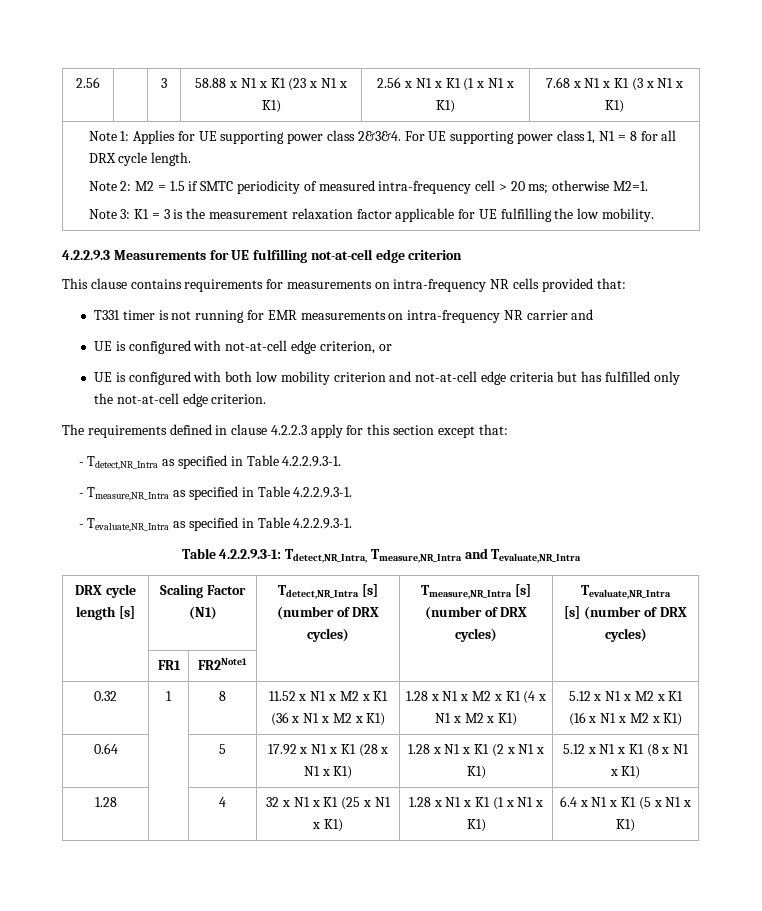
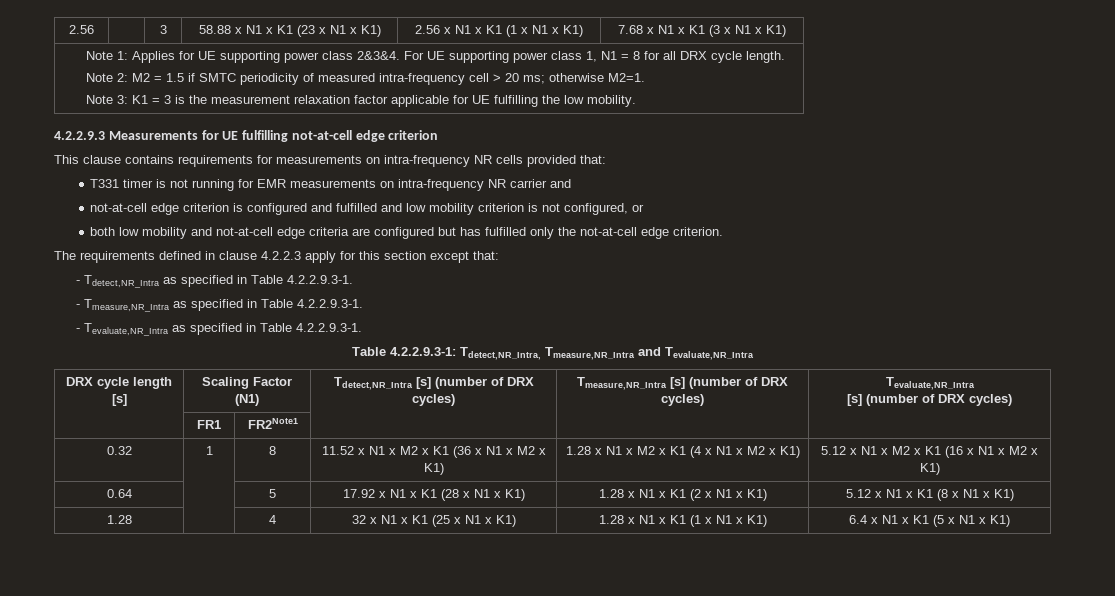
- UE is configured with not-at-cell edge criterion, or
- UE is configured with both low mobility criterion and not-at-cell edge criteria but has fulfilled only the not-at-cell edge criterion.
+ not-at-cell edge criterion is configured and fulfilled and low mobility criterion is not configured, or
+ both low mobility and not-at-cell edge criteria are configured but has fulfilled only the not-at-cell edge criterion.

